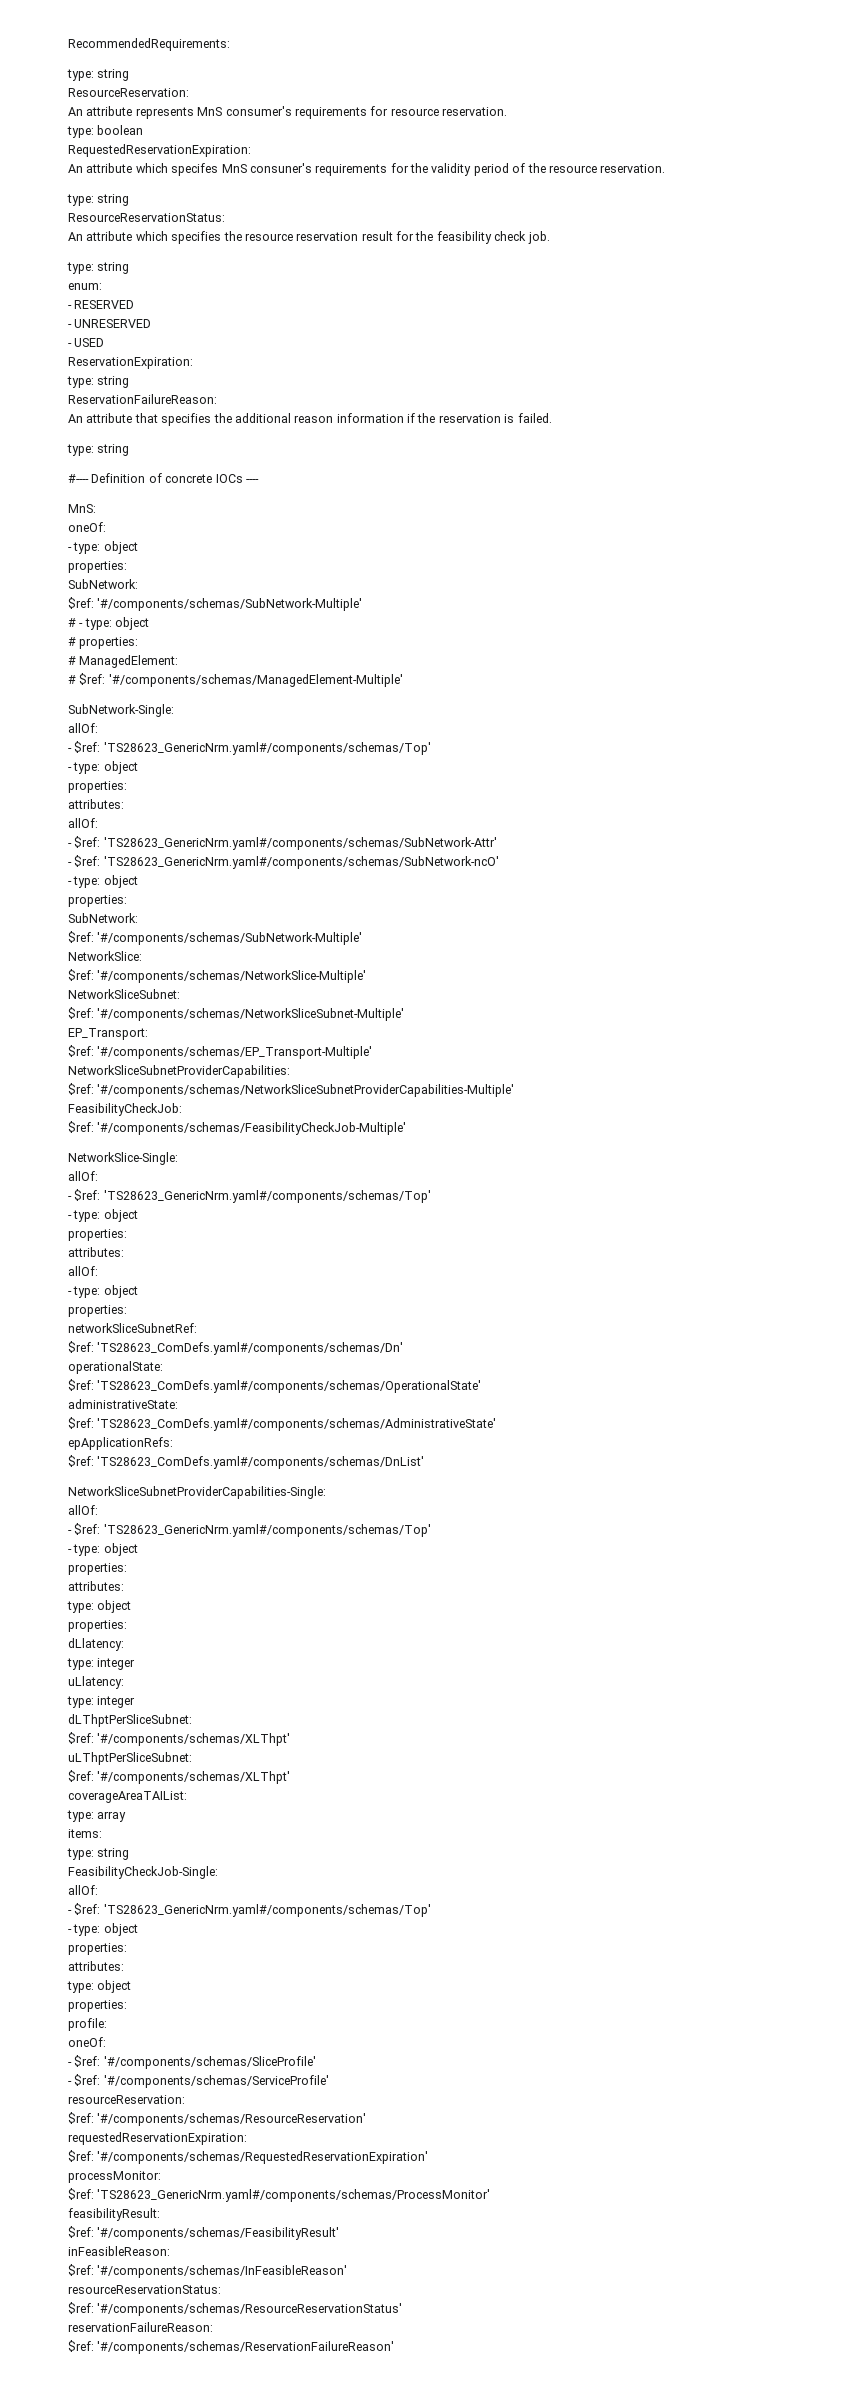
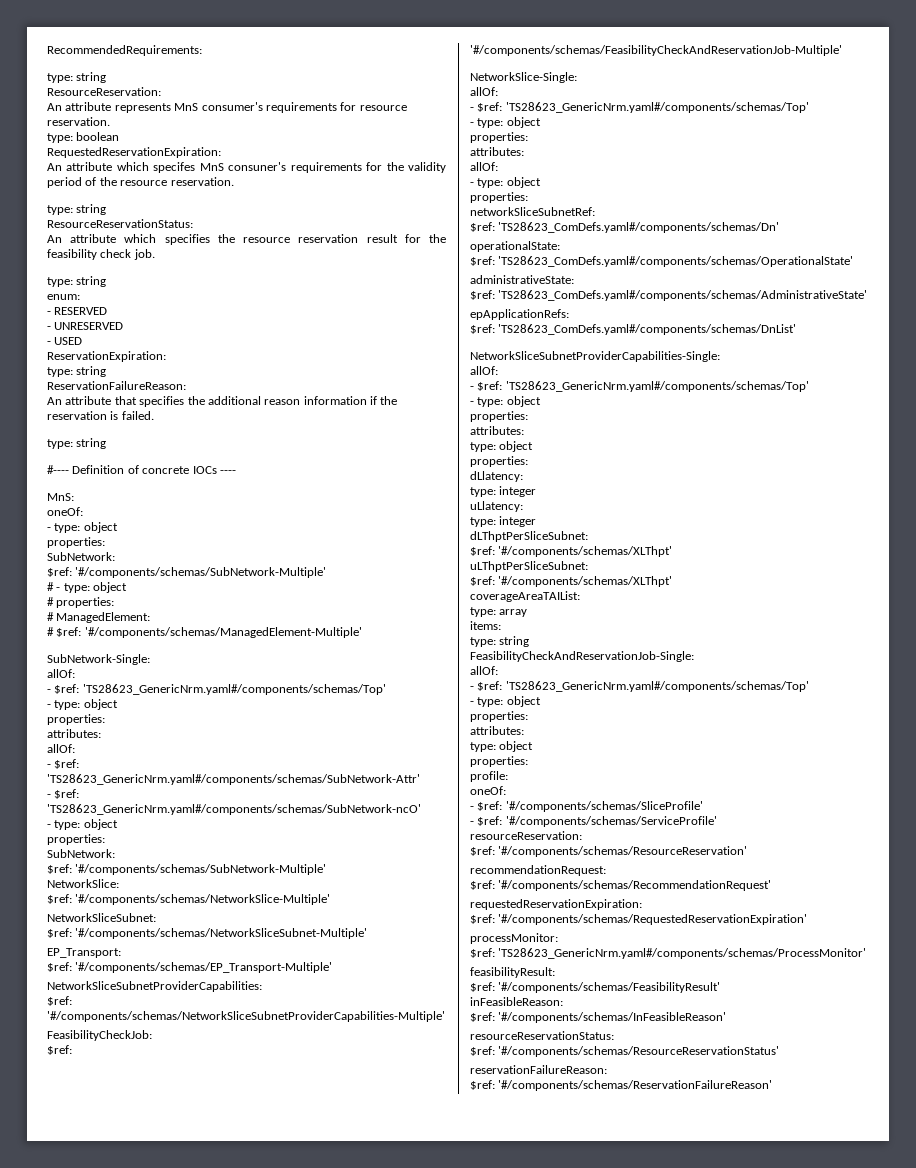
- $ref: '#/components/schemas/FeasibilityCheckJob-Multiple'
+ $ref: '#/components/schemas/FeasibilityCheckAndReservationJob-Multiple'
- FeasibilityCheckJob-Single:
+ FeasibilityCheckAndReservationJob-Single:
+ recommendationRequest:
+ $ref: '#/components/schemas/RecommendationRequest'

